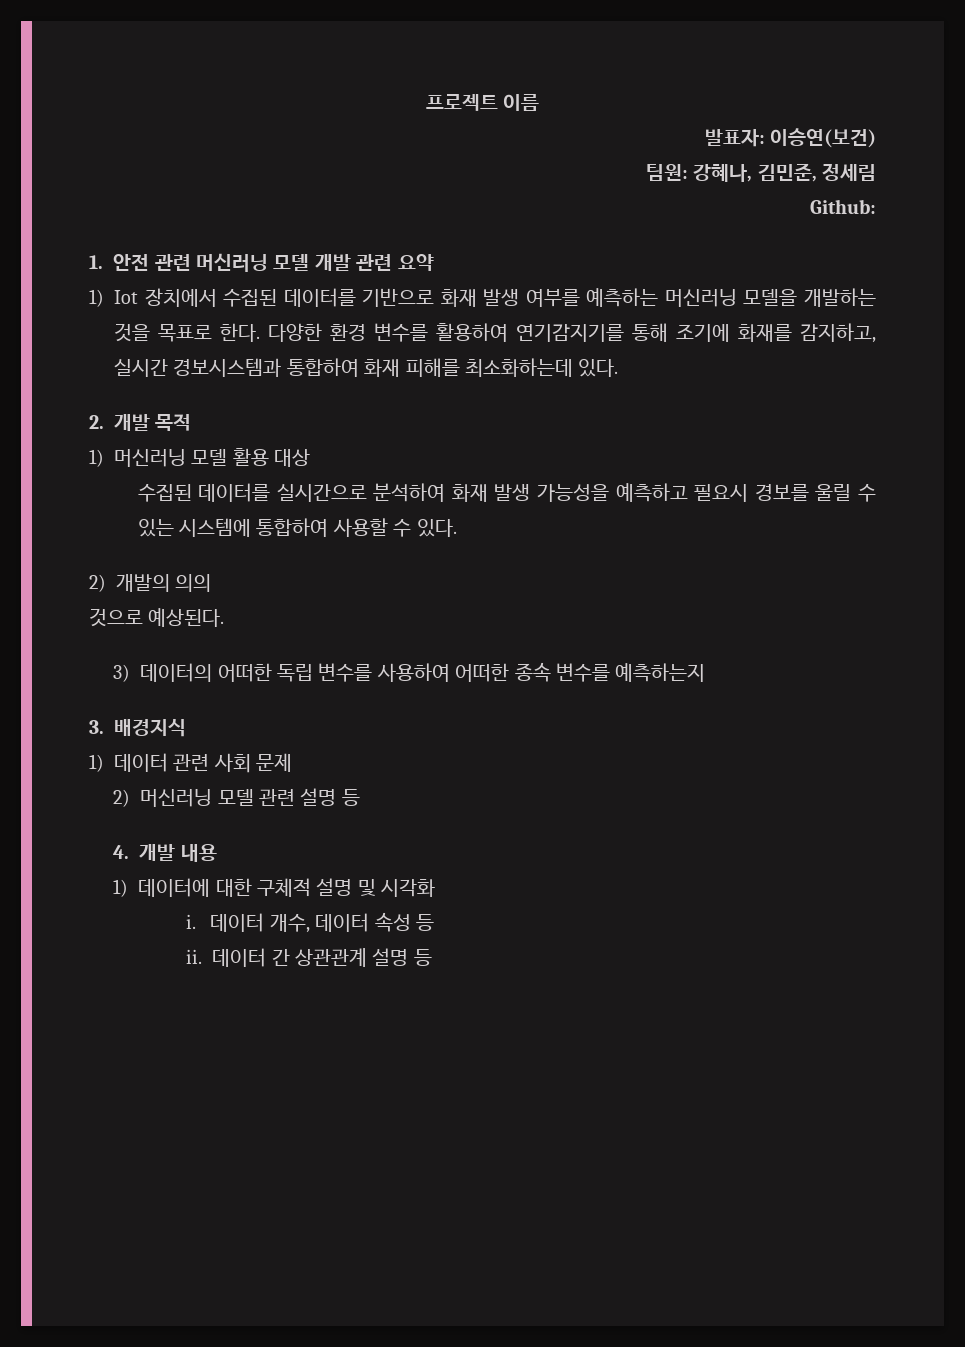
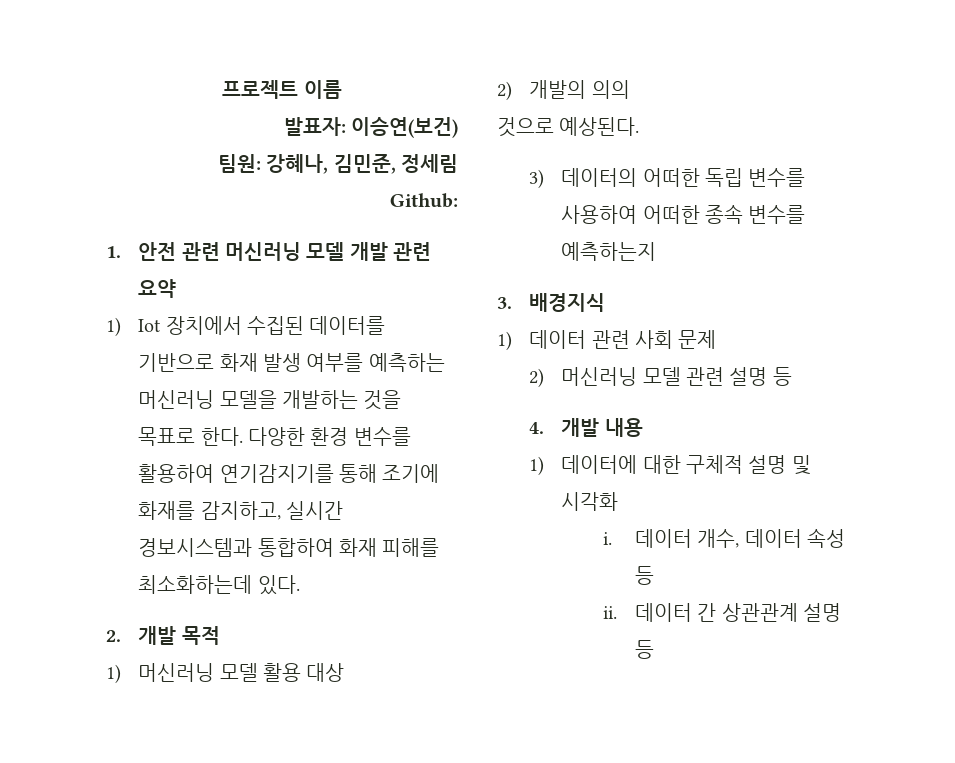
- 수집된 데이터를 실시간으로 분석하여 화재 발생 가능성을 예측하고 필요시 경보를 울릴 수 있는 시스템에 통합하여 사용할 수 있다.

